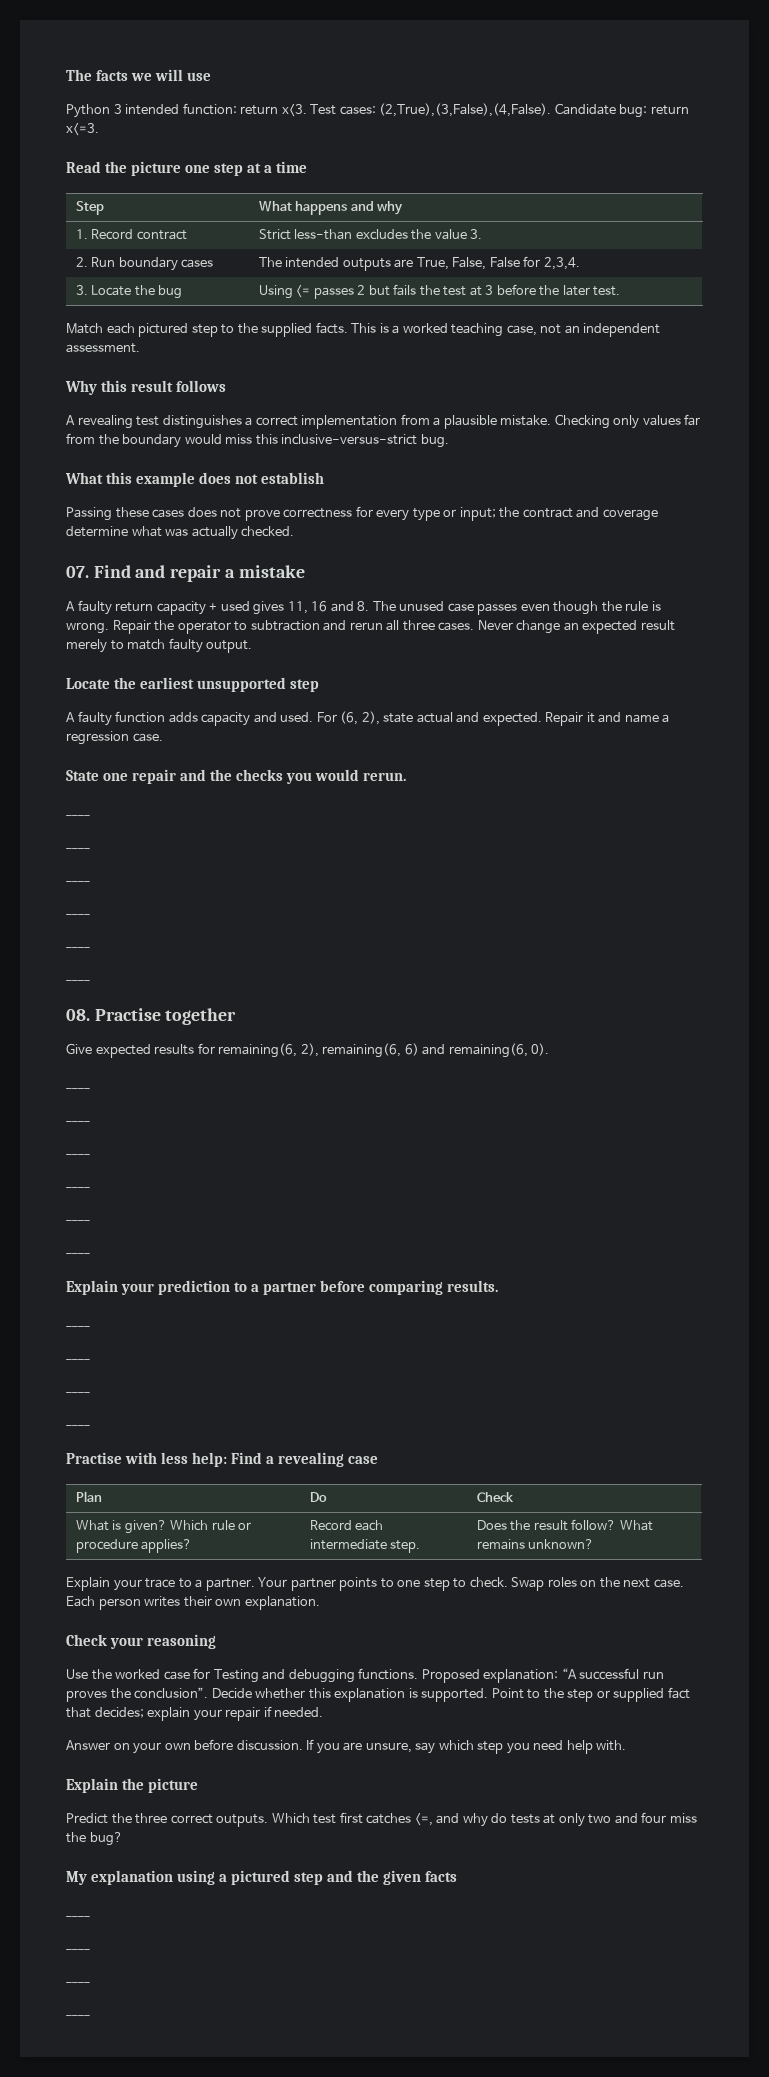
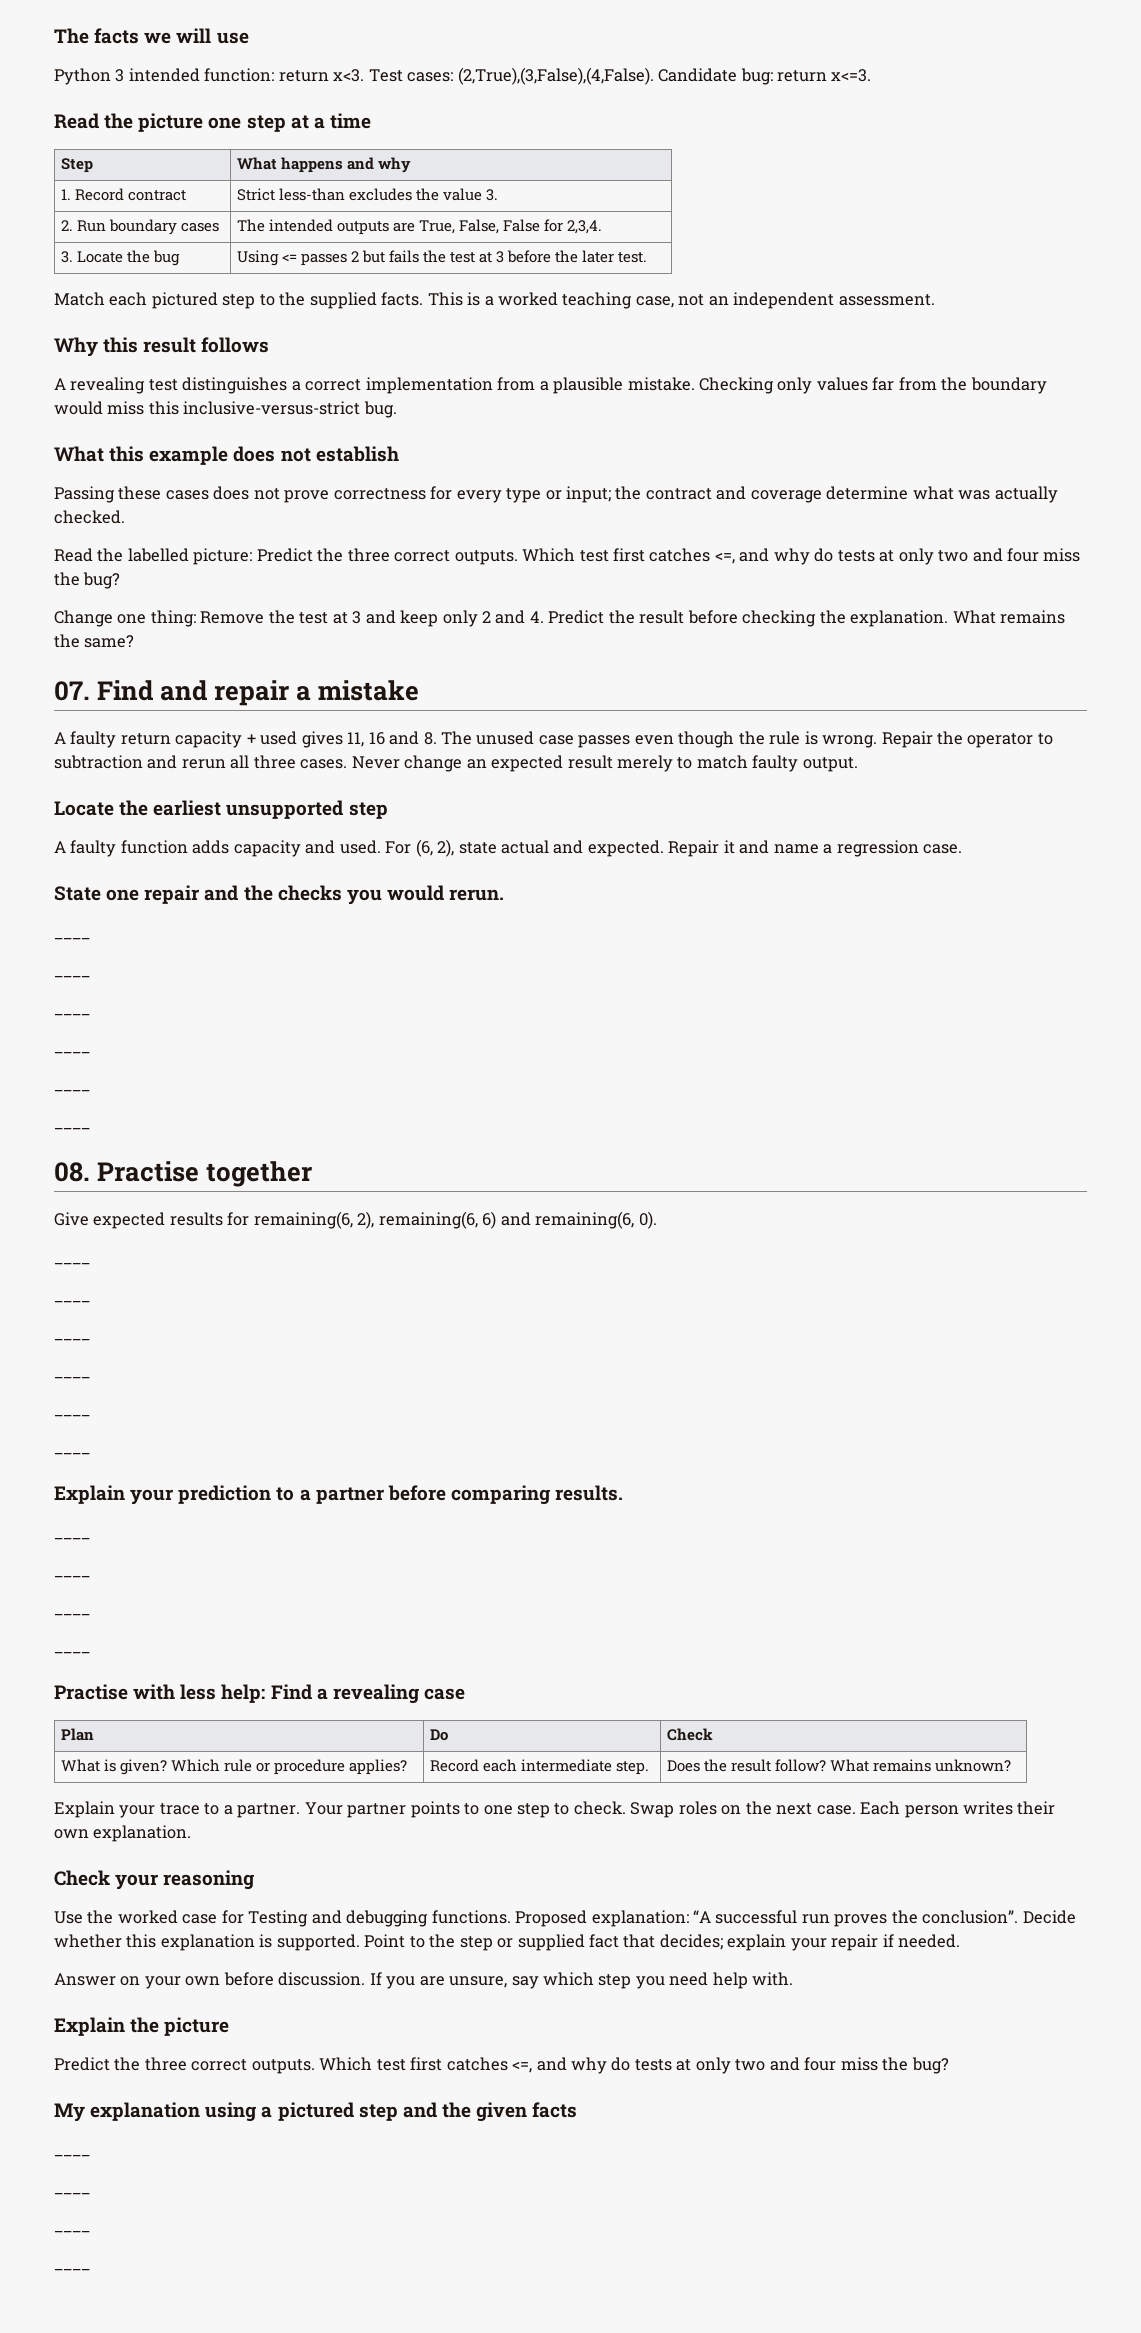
+ Read the labelled picture: Predict the three correct outputs. Which test first catches <=, and why do tests at only two and four miss the bug?
+ Change one thing: Remove the test at 3 and keep only 2 and 4. Predict the result before checking the explanation. What remains the same?

